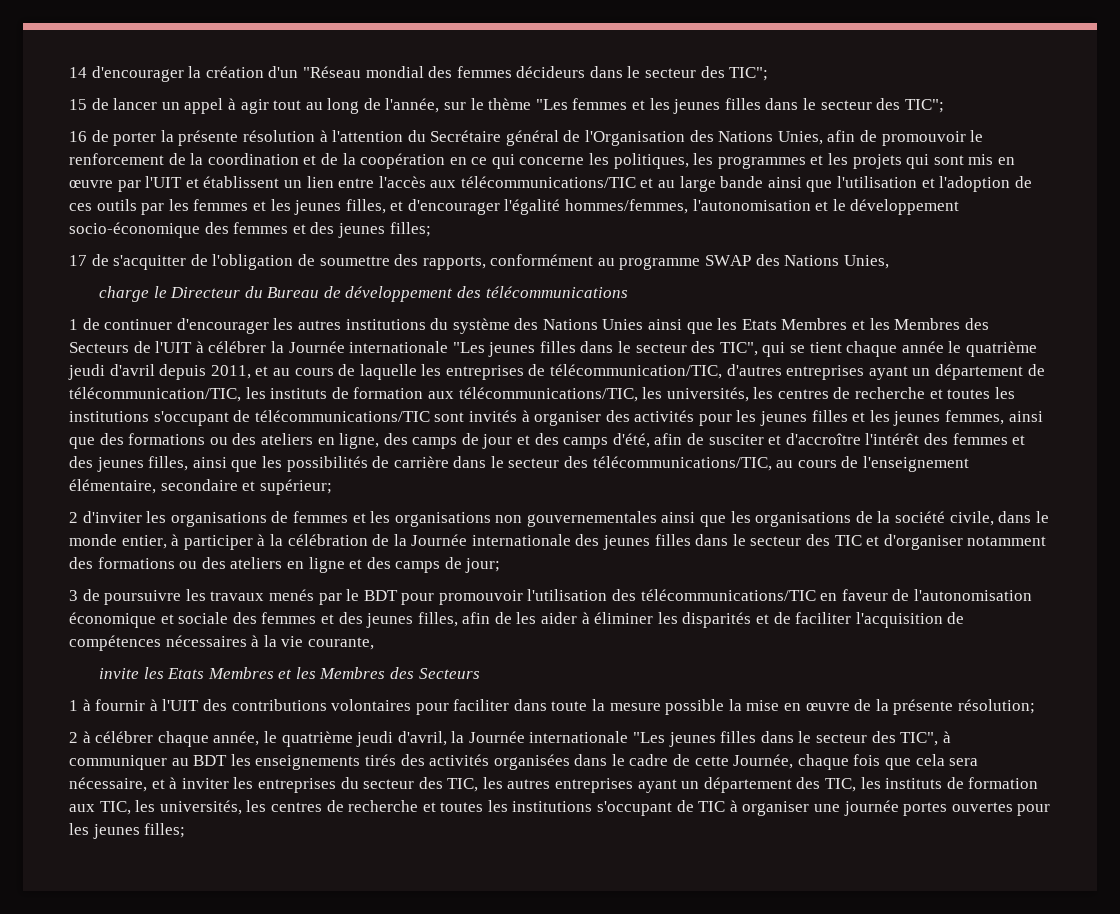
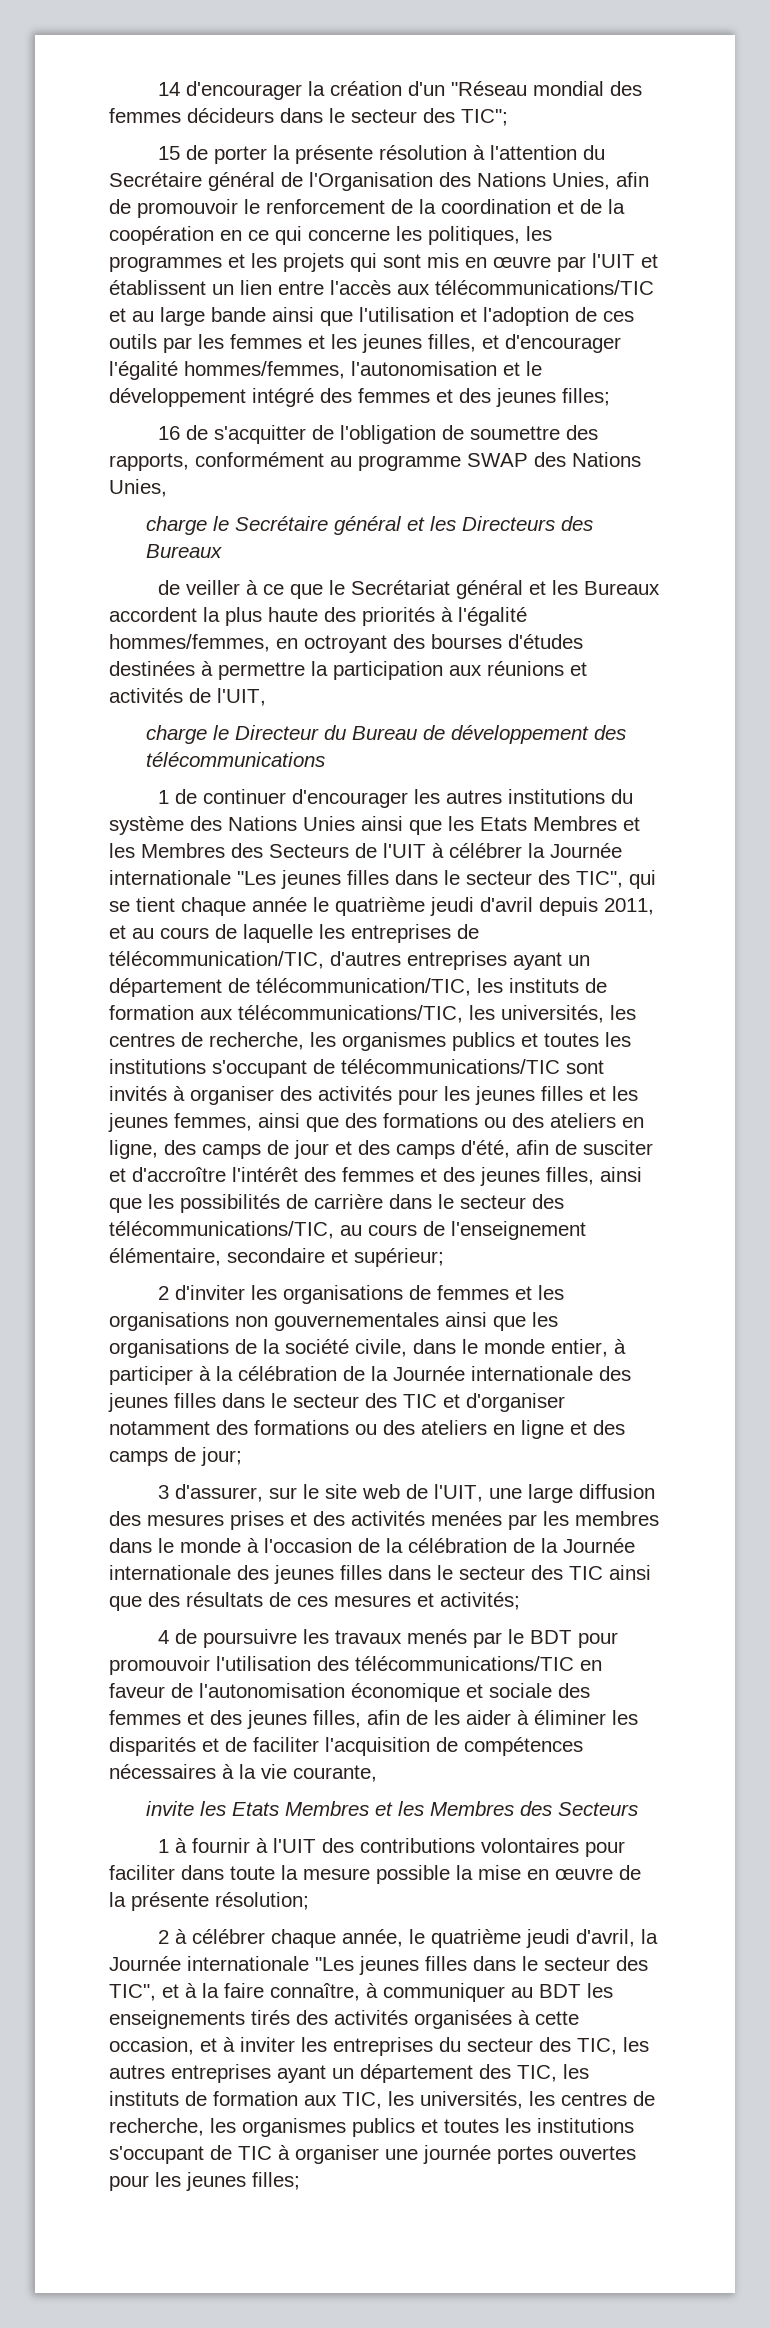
- 15 de lancer un appel à agir tout au long de l'année, sur le thème "Les femmes et les jeunes filles dans le secteur des TIC";
- 16 de porter la présente résolution à l'attention du Secrétaire général de l'Organisation des Nations Unies, afin de promouvoir le renforcement de la coordination et de la coopération en ce qui concerne les politiques, les programmes et les projets qui sont mis en œuvre par l'UIT et établissent un lien entre l'accès aux télécommunications/TIC et au large bande ainsi que l'utilisation et l'adoption de ces outils par les femmes et les jeunes filles, et d'encourager l'égalité hommes/femmes, l'autonomisation et le développement socio-économique des femmes et des jeunes filles;
+ 15 de porter la présente résolution à l'attention du Secrétaire général de l'Organisation des Nations Unies, afin de promouvoir le renforcement de la coordination et de la coopération en ce qui concerne les politiques, les programmes et les projets qui sont mis en œuvre par l'UIT et établissent un lien entre l'accès aux télécommunications/TIC et au large bande ainsi que l'utilisation et l'adoption de ces outils par les femmes et les jeunes filles, et d'encourager l'égalité hommes/femmes, l'autonomisation et le développement intégré des femmes et des jeunes filles;
- 17 de s'acquitter de l'obligation de soumettre des rapports, conformément au programme SWAP des Nations Unies,
+ 16 de s'acquitter de l'obligation de soumettre des rapports, conformément au programme SWAP des Nations Unies,
+ charge le Secrétaire général et les Directeurs des Bureaux
+ de veiller à ce que le Secrétariat général et les Bureaux accordent la plus haute des priorités à l'égalité hommes/femmes, en octroyant des bourses d'études destinées à permettre la participation aux réunions et activités de l'UIT,
- 1 de continuer d'encourager les autres institutions du système des Nations Unies ainsi que les Etats Membres et les Membres des Secteurs de l'UIT à célébrer la Journée internationale "Les jeunes filles dans le secteur des TIC", qui se tient chaque année le quatrième jeudi d'avril depuis 2011, et au cours de laquelle les entreprises de télécommunication/TIC, d'autres entreprises ayant un département de télécommunication/TIC, les instituts de formation aux télécommunications/TIC, les universités, les centres de recherche et toutes les institutions s'occupant de télécommunications/TIC sont invités à organiser des activités pour les jeunes filles et les jeunes femmes, ainsi que des formations ou des ateliers en ligne, des camps de jour et des camps d'été, afin de susciter et d'accroître l'intérêt des femmes et des jeunes filles, ainsi que les possibilités de carrière dans le secteur des télécommunications/TIC, au cours de l'enseignement élémentaire, secondaire et supérieur;
+ 1 de continuer d'encourager les autres institutions du système des Nations Unies ainsi que les Etats Membres et les Membres des Secteurs de l'UIT à célébrer la Journée internationale "Les jeunes filles dans le secteur des TIC", qui se tient chaque année le quatrième jeudi d'avril depuis 2011, et au cours de laquelle les entreprises de télécommunication/TIC, d'autres entreprises ayant un département de télécommunication/TIC, les instituts de formation aux télécommunications/TIC, les universités, les centres de recherche, les organismes publics et toutes les institutions s'occupant de télécommunications/TIC sont invités à organiser des activités pour les jeunes filles et les jeunes femmes, ainsi que des formations ou des ateliers en ligne, des camps de jour et des camps d'été, afin de susciter et d'accroître l'intérêt des femmes et des jeunes filles, ainsi que les possibilités de carrière dans le secteur des télécommunications/TIC, au cours de l'enseignement élémentaire, secondaire et supérieur;
- 3 de poursuivre les travaux menés par le BDT pour promouvoir l'utilisation des télécommunications/TIC en faveur de l'autonomisation économique et sociale des femmes et des jeunes filles, afin de les aider à éliminer les disparités et de faciliter l'acquisition de compétences nécessaires à la vie courante,
+ 3 d'assurer, sur le site web de l'UIT, une large diffusion des mesures prises et des activités menées par les membres dans le monde à l'occasion de la célébration de la Journée internationale des jeunes filles dans le secteur des TIC ainsi que des résultats de ces mesures et activités;
+ 4 de poursuivre les travaux menés par le BDT pour promouvoir l'utilisation des télécommunications/TIC en faveur de l'autonomisation économique et sociale des femmes et des jeunes filles, afin de les aider à éliminer les disparités et de faciliter l'acquisition de compétences nécessaires à la vie courante,
- 2 à célébrer chaque année, le quatrième jeudi d'avril, la Journée internationale "Les jeunes filles dans le secteur des TIC", à communiquer au BDT les enseignements tirés des activités organisées dans le cadre de cette Journée, chaque fois que cela sera nécessaire, et à inviter les entreprises du secteur des TIC, les autres entreprises ayant un département des TIC, les instituts de formation aux TIC, les universités, les centres de recherche et toutes les institutions s'occupant de TIC à organiser une journée portes ouvertes pour les jeunes filles;
+ 2 à célébrer chaque année, le quatrième jeudi d'avril, la Journée internationale "Les jeunes filles dans le secteur des TIC", et à la faire connaître, à communiquer au BDT les enseignements tirés des activités organisées à cette occasion, et à inviter les entreprises du secteur des TIC, les autres entreprises ayant un département des TIC, les instituts de formation aux TIC, les universités, les centres de recherche, les organismes publics et toutes les institutions s'occupant de TIC à organiser une journée portes ouvertes pour les jeunes filles;

